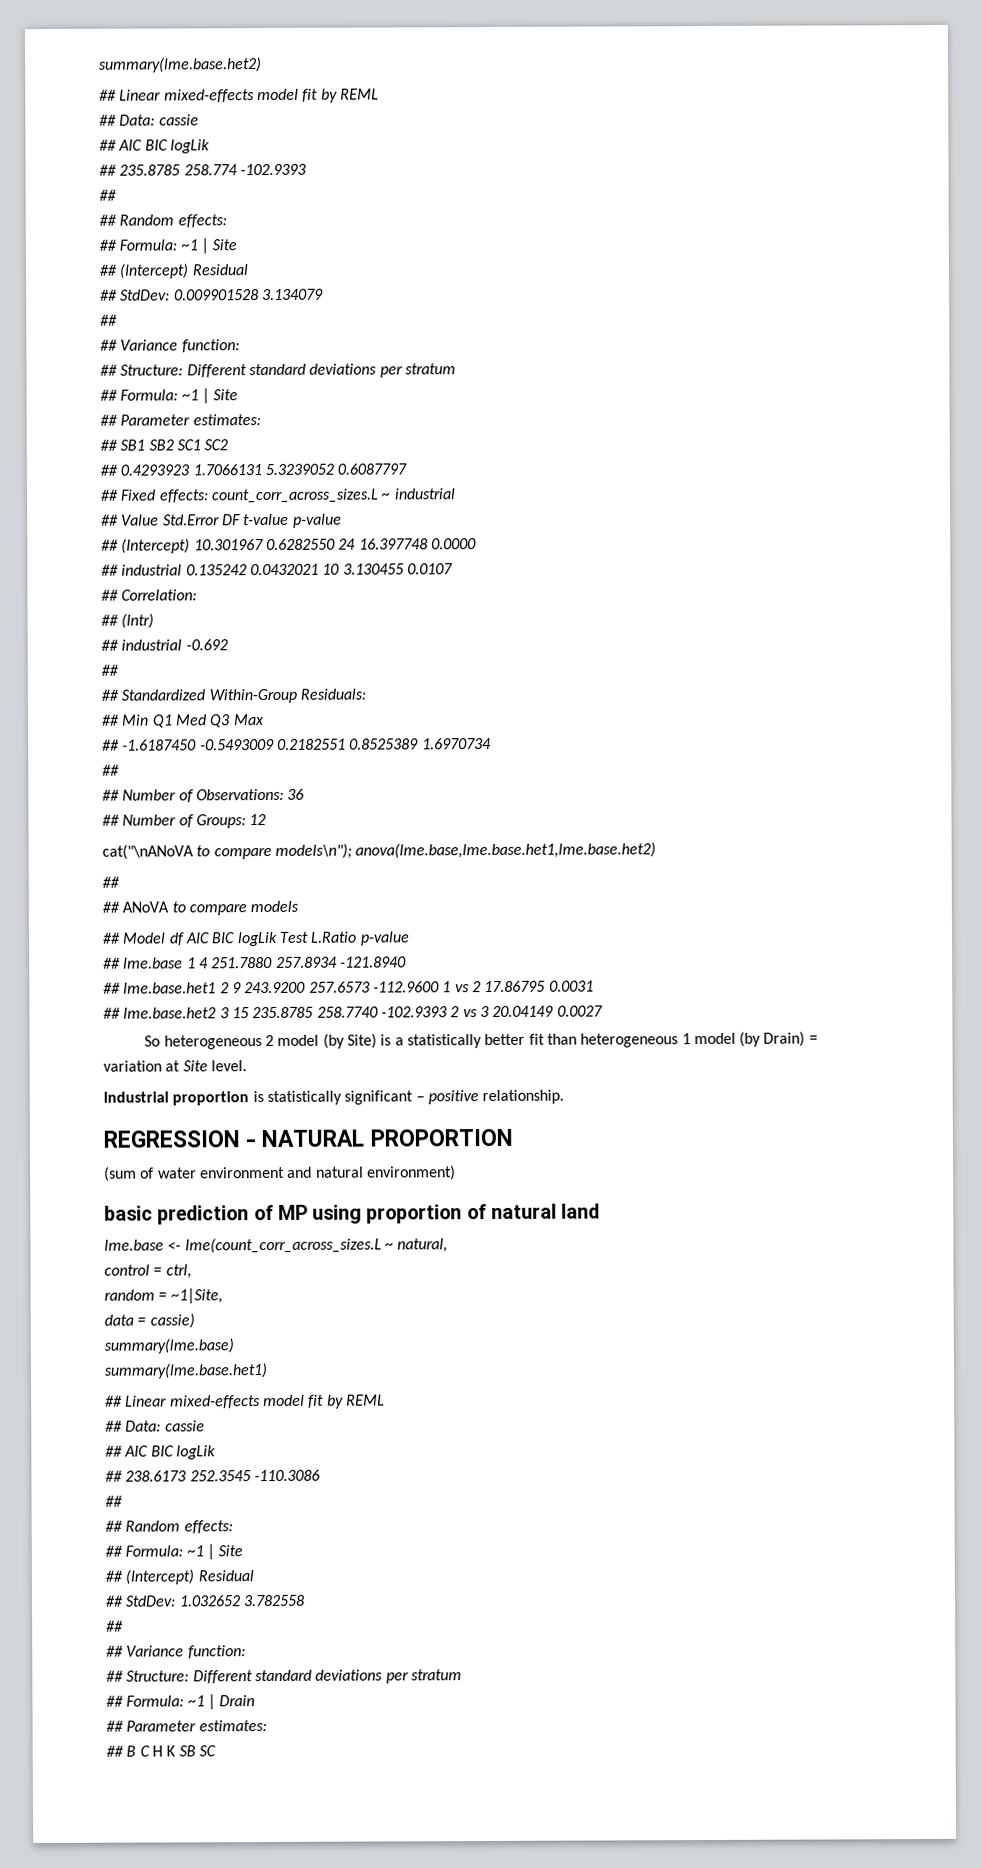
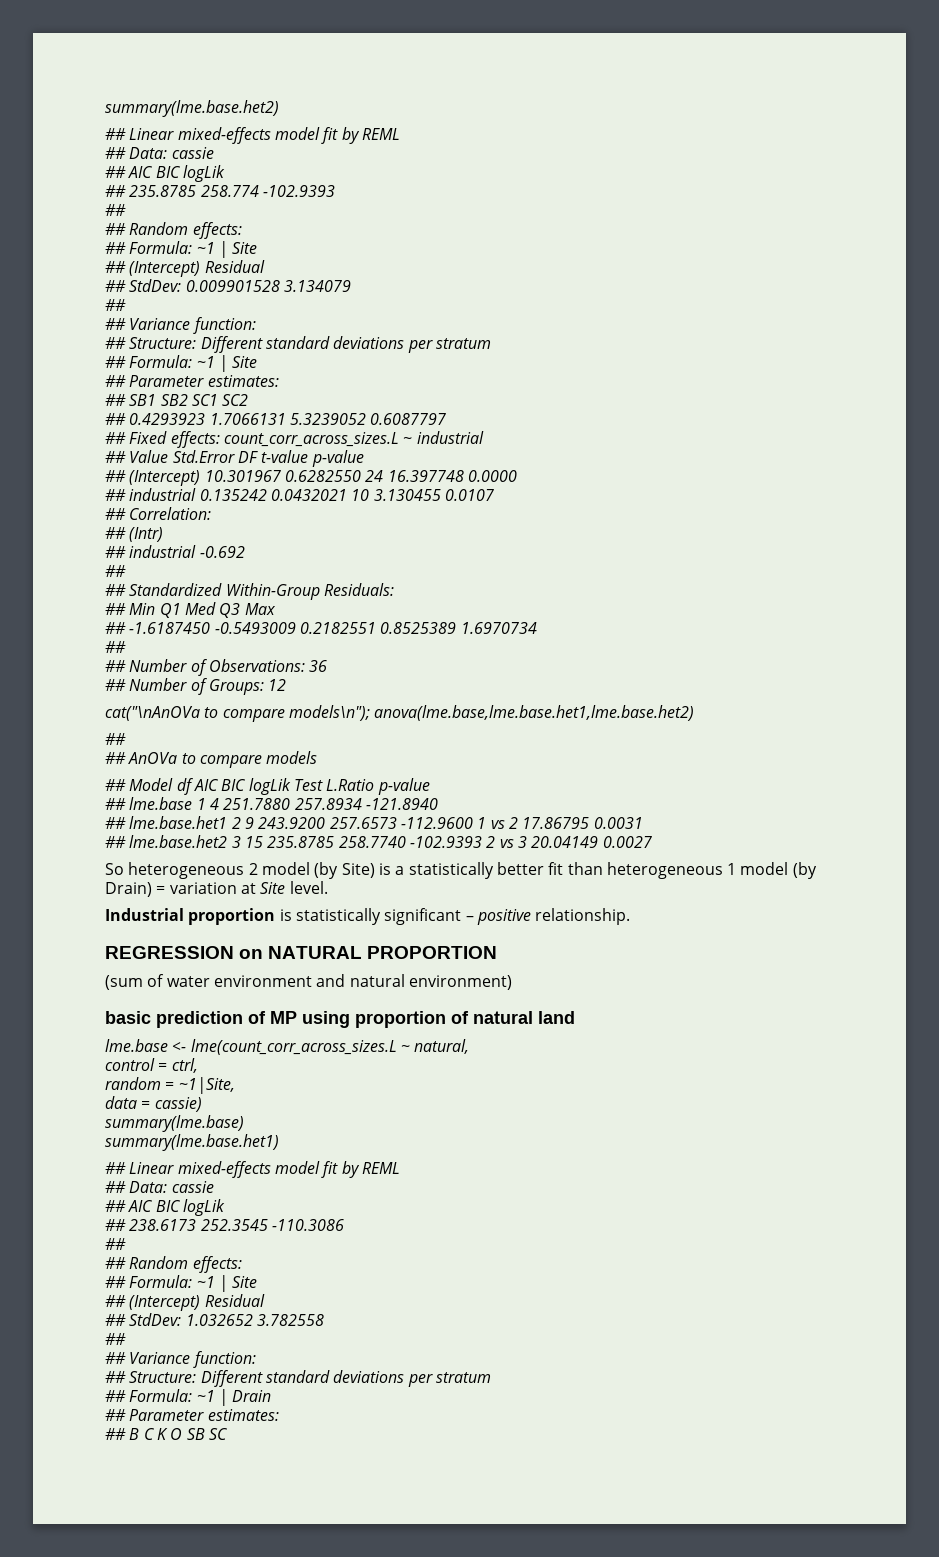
- cat("\nANoVA to compare models\n"); anova(lme.base,lme.base.het1,lme.base.het2)
+ cat("\nAnOVa to compare models\n"); anova(lme.base,lme.base.het1,lme.base.het2)
- ## ANoVA to compare models
+ ## AnOVa to compare models
- REGRESSION - NATURAL PROPORTION
+ REGRESSION on NATURAL PROPORTION
- ## B C H K SB SC
+ ## B C K O SB SC

